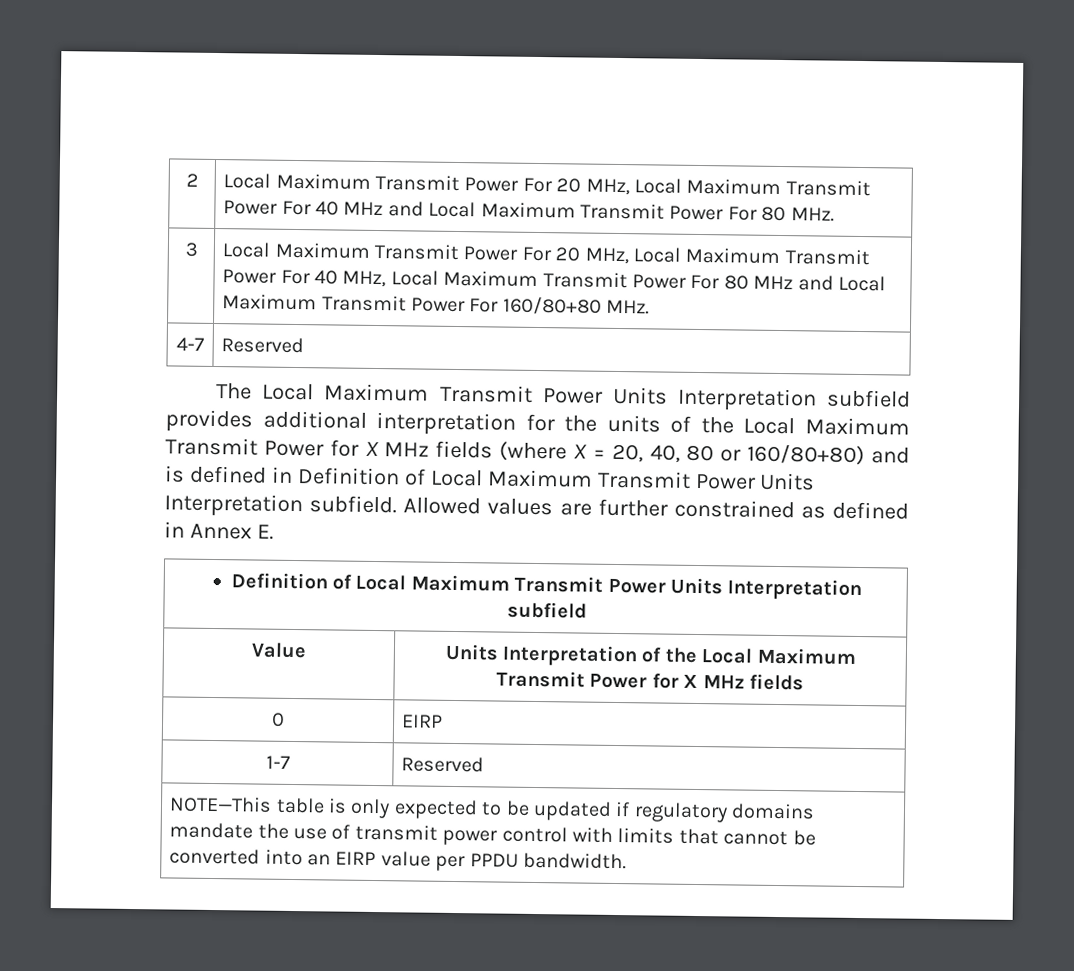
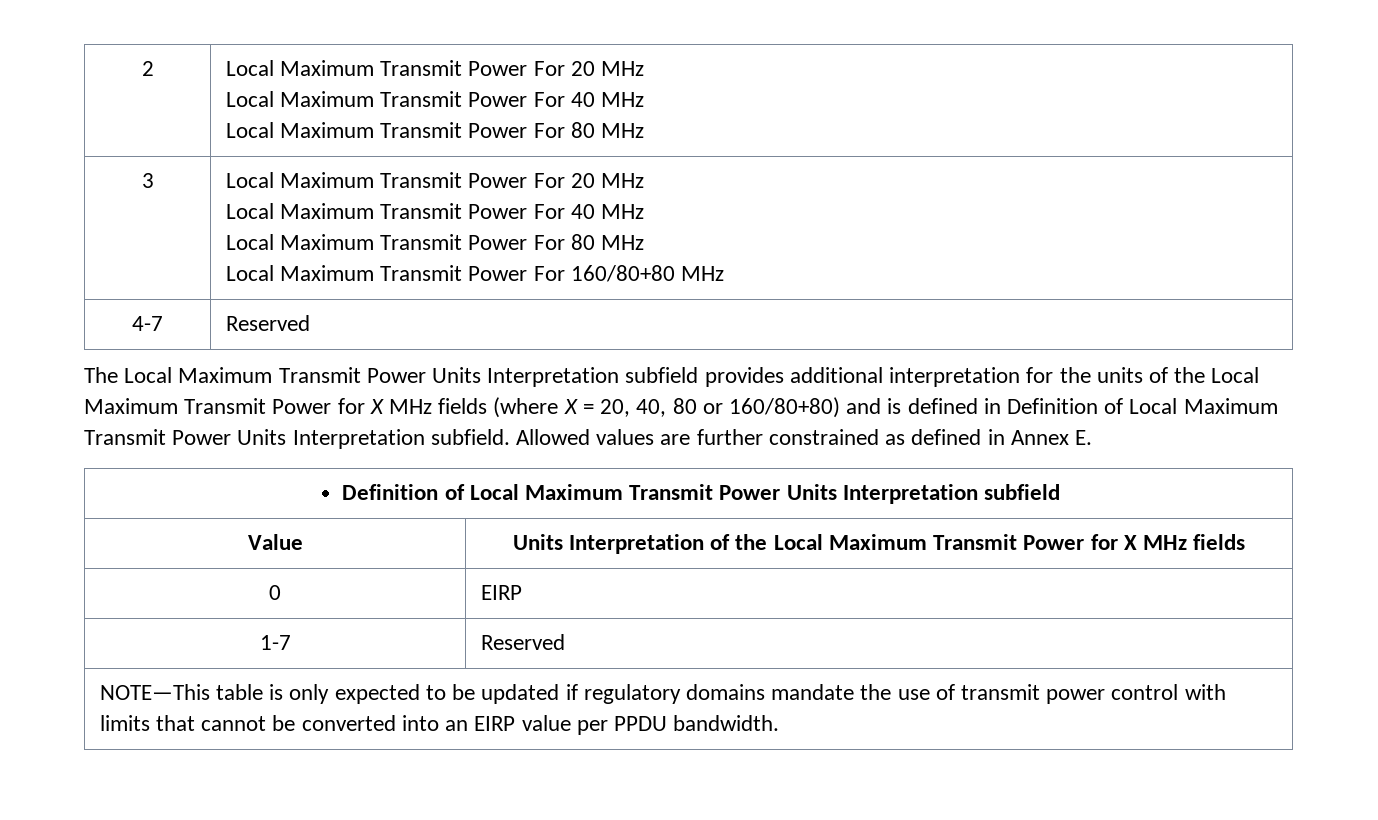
- 2 | Local Maximum Transmit Power For 20 MHz, Local Maximum Transmit Power For 40 MHz and Local Maximum Transmit Power For 80 MHz.
+ 2 | Local Maximum Transmit Power For 20 MHz
+ Local Maximum Transmit Power For 40 MHz
+ Local Maximum Transmit Power For 80 MHz
- 3 | Local Maximum Transmit Power For 20 MHz, Local Maximum Transmit Power For 40 MHz, Local Maximum Transmit Power For 80 MHz and Local Maximum Transmit Power For 160/80+80 MHz.
+ 3 | Local Maximum Transmit Power For 20 MHz
+ Local Maximum Transmit Power For 40 MHz
+ Local Maximum Transmit Power For 80 MHz
+ Local Maximum Transmit Power For 160/80+80 MHz

